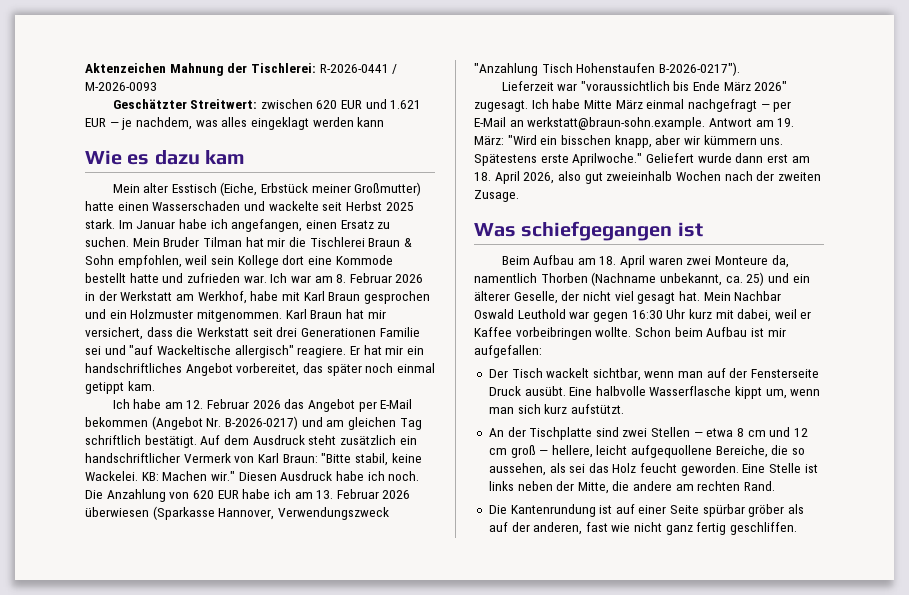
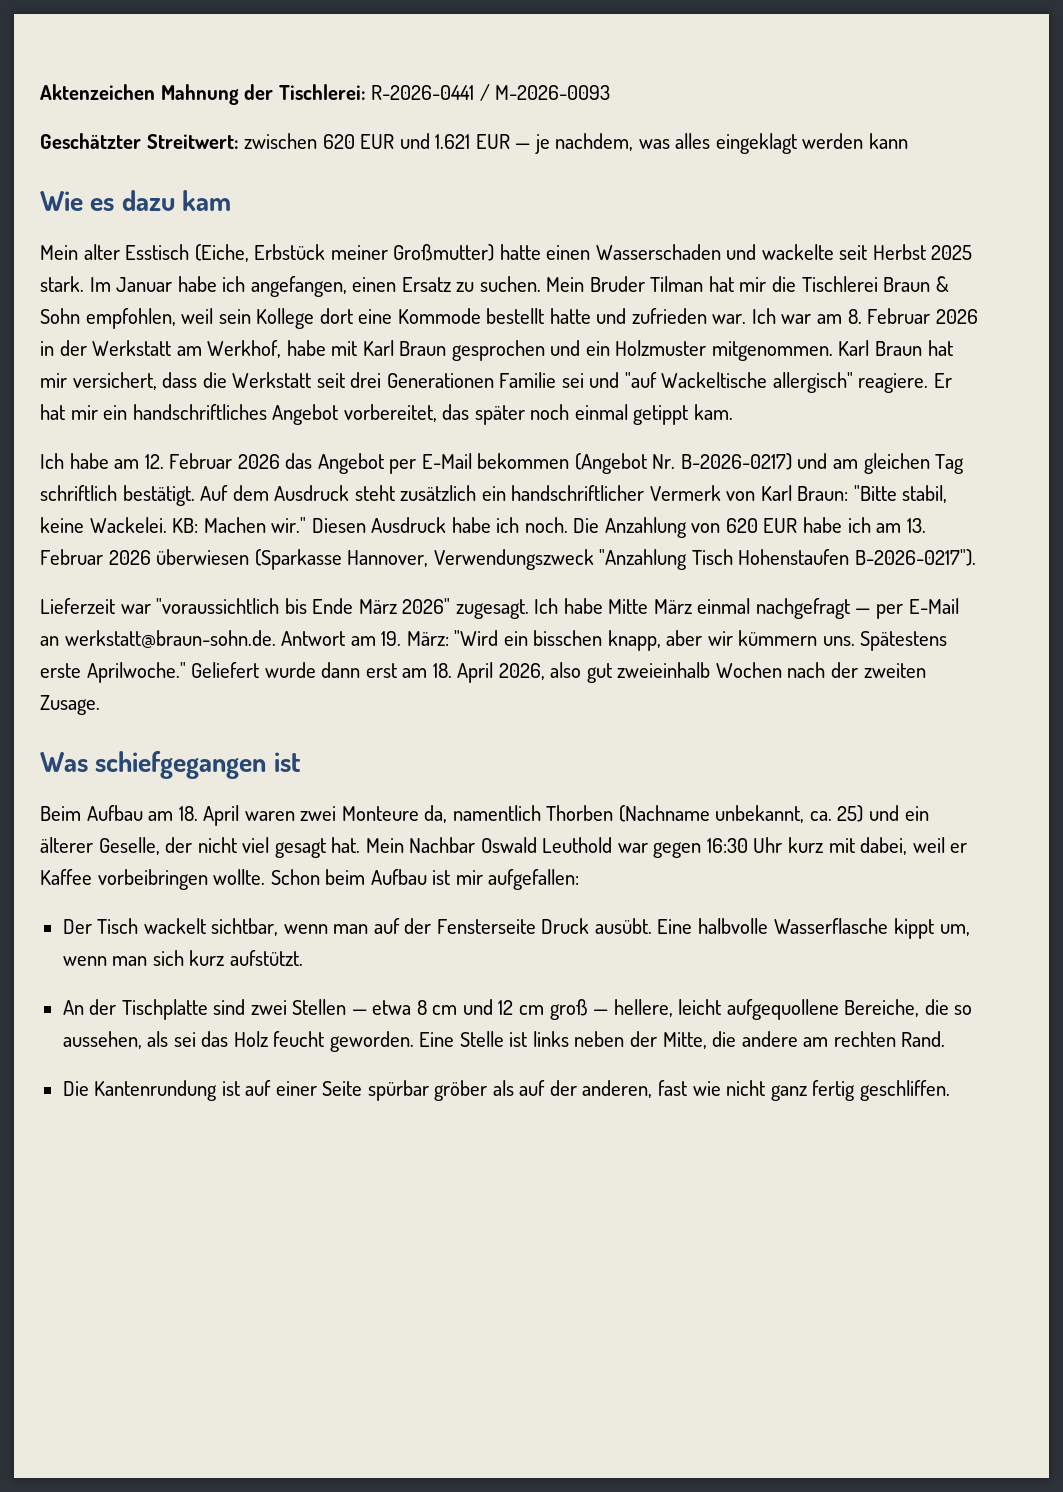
- Ich habe Mitte März einmal nachgefragt — per E-Mail an werkstatt@braun-sohn.example. Antwort am 19. März: "Wird ein bisschen knapp, aber wir kümmern uns.
+ Ich habe Mitte März einmal nachgefragt — per E-Mail an werkstatt@braun-sohn.de. Antwort am 19. März: "Wird ein bisschen knapp, aber wir kümmern uns.

